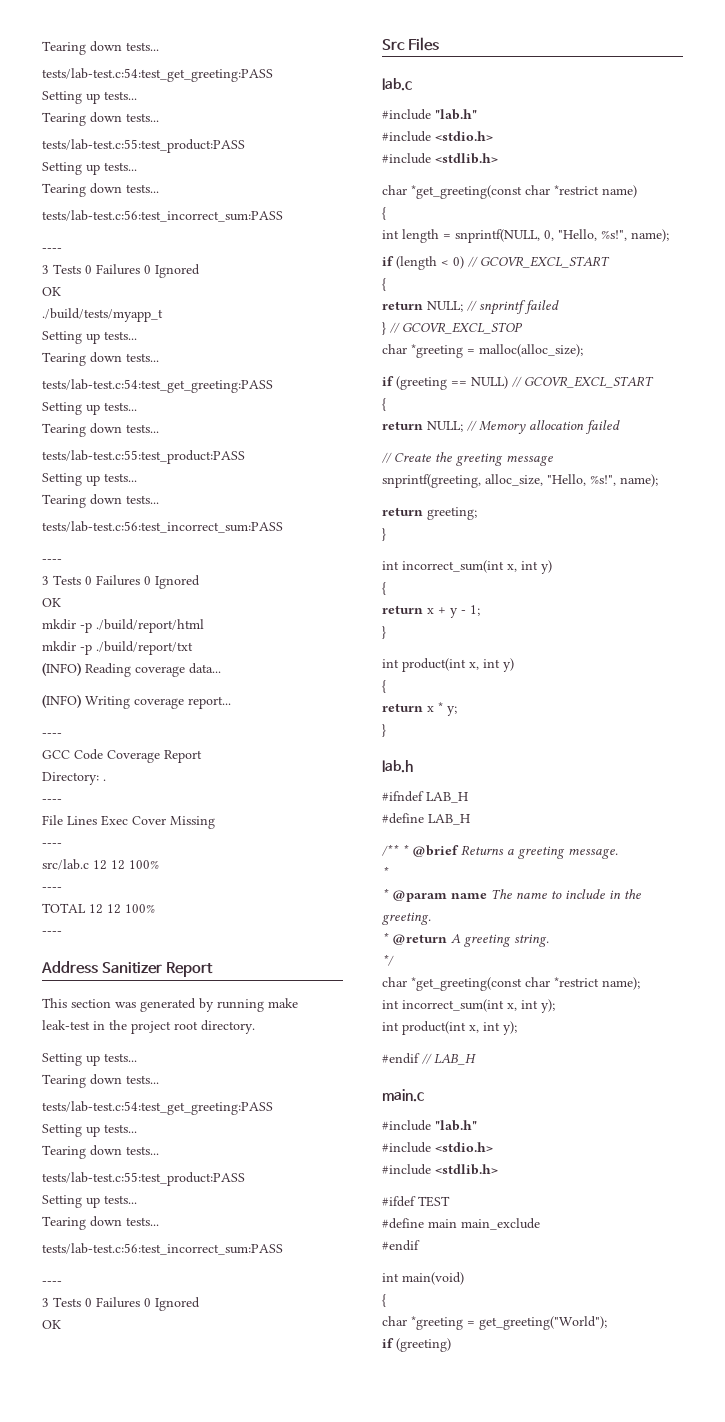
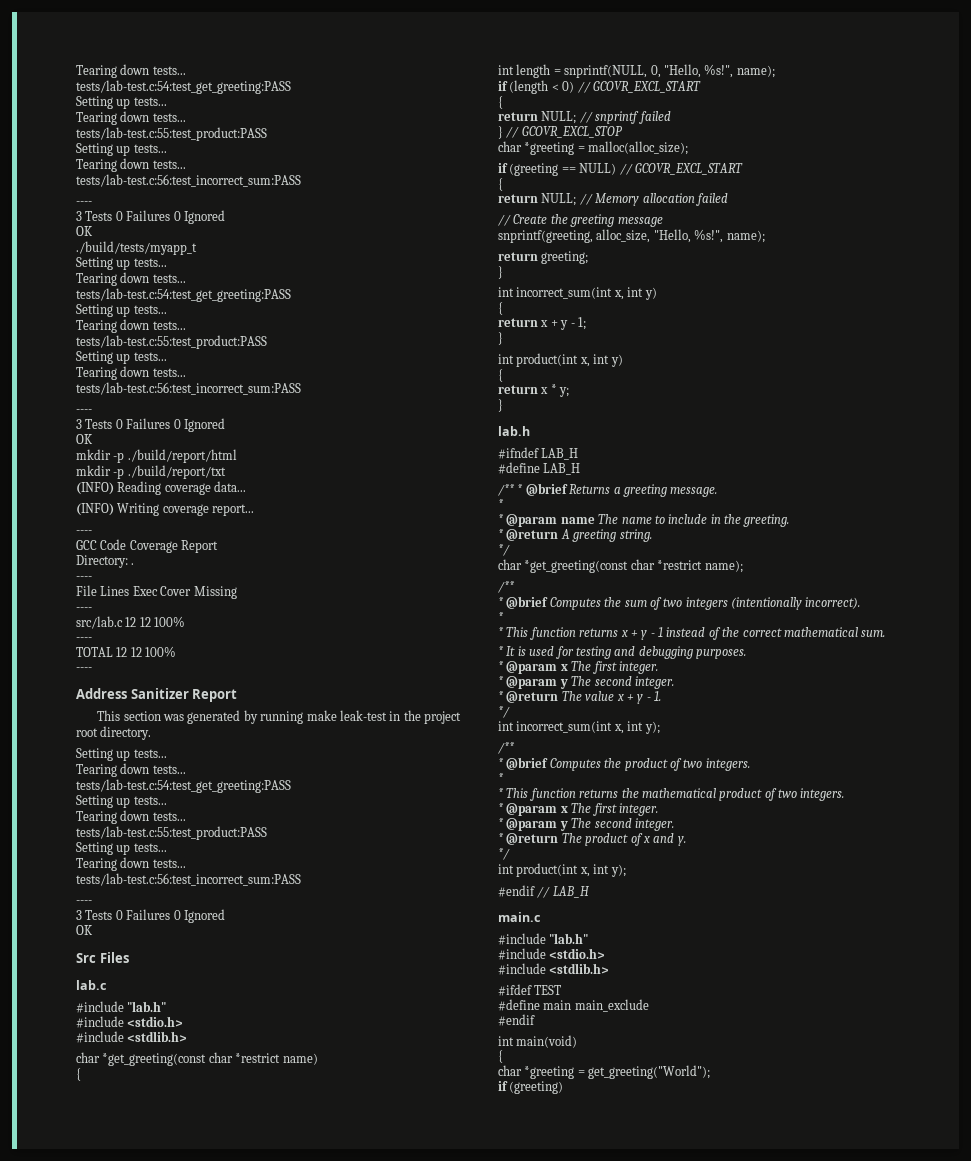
  char *get_greeting(const char *restrict name);
+ /**
+ * @brief Computes the sum of two integers (intentionally incorrect).
+ *
+ * This function returns x + y - 1 instead of the correct mathematical sum.
+ * It is used for testing and debugging purposes.
+ * @param x The first integer.
+ * @param y The second integer.
+ * @return The value x + y - 1.
+ */
  int incorrect_sum(int x, int y);
+ /**
+ * @brief Computes the product of two integers.
+ *
+ * This function returns the mathematical product of two integers.
+ * @param x The first integer.
+ * @param y The second integer.
+ * @return The product of x and y.
+ */

